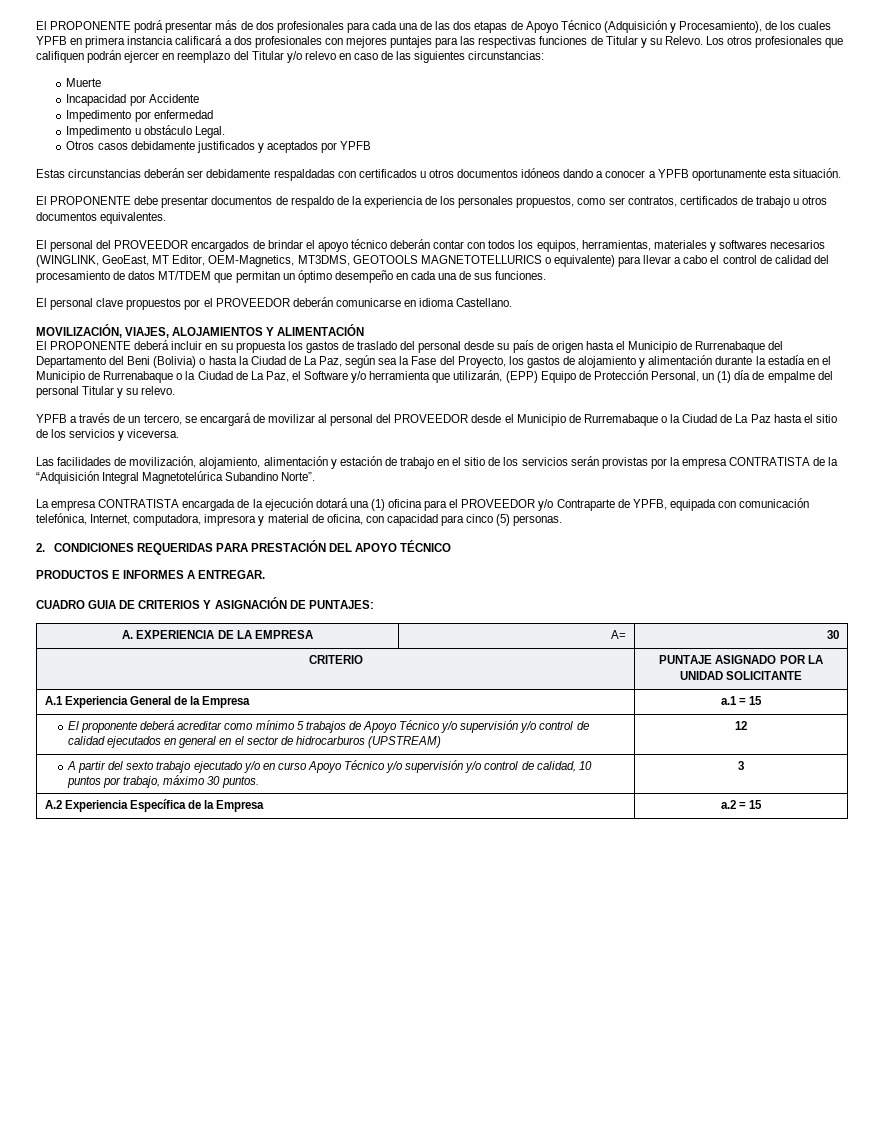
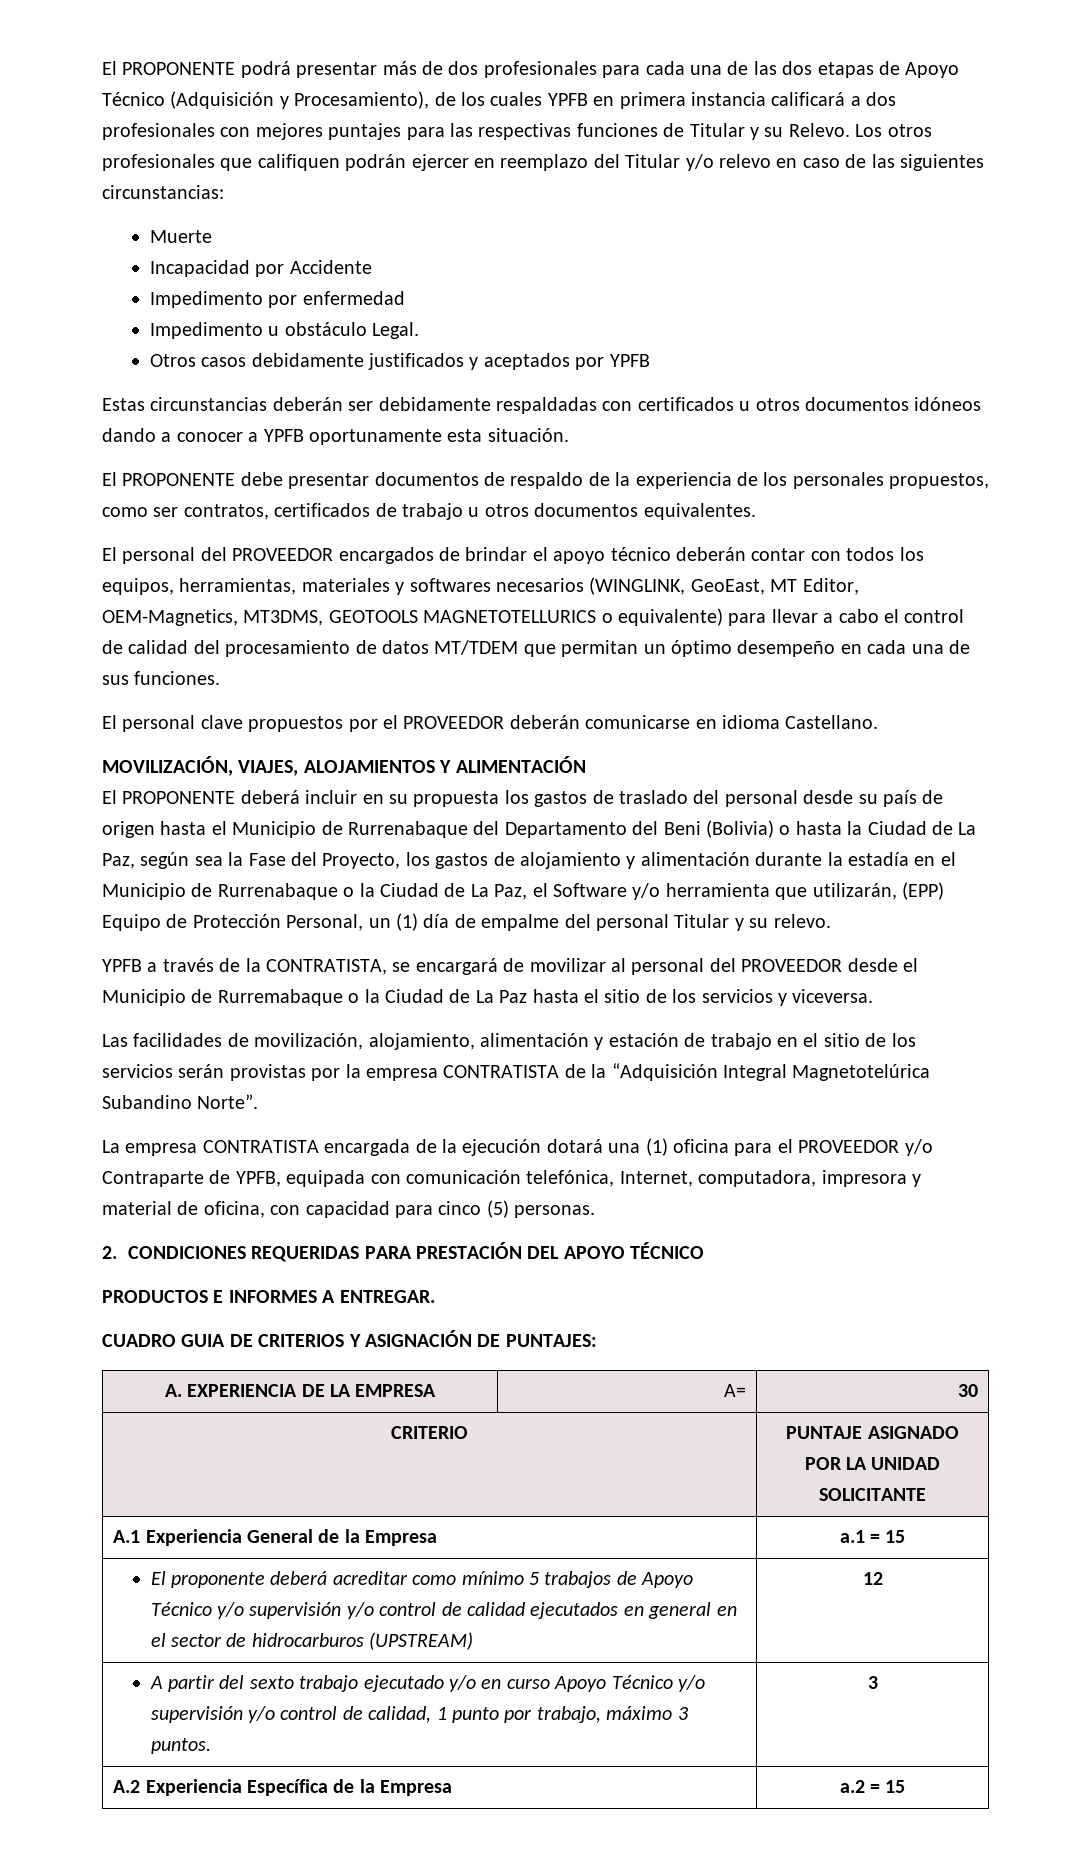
- YPFB a través de un tercero, se encargará de movilizar al personal del PROVEEDOR desde el Municipio de Rurremabaque o la Ciudad de La Paz hasta el sitio de los servicios y viceversa.
+ YPFB a través de la CONTRATISTA, se encargará de movilizar al personal del PROVEEDOR desde el Municipio de Rurremabaque o la Ciudad de La Paz hasta el sitio de los servicios y viceversa.
- A partir del sexto trabajo ejecutado y/o en curso Apoyo Técnico y/o supervisión y/o control de calidad, 10 puntos por trabajo, máximo 30 puntos. | 3
+ A partir del sexto trabajo ejecutado y/o en curso Apoyo Técnico y/o supervisión y/o control de calidad, 1 punto por trabajo, máximo 3 puntos. | 3

